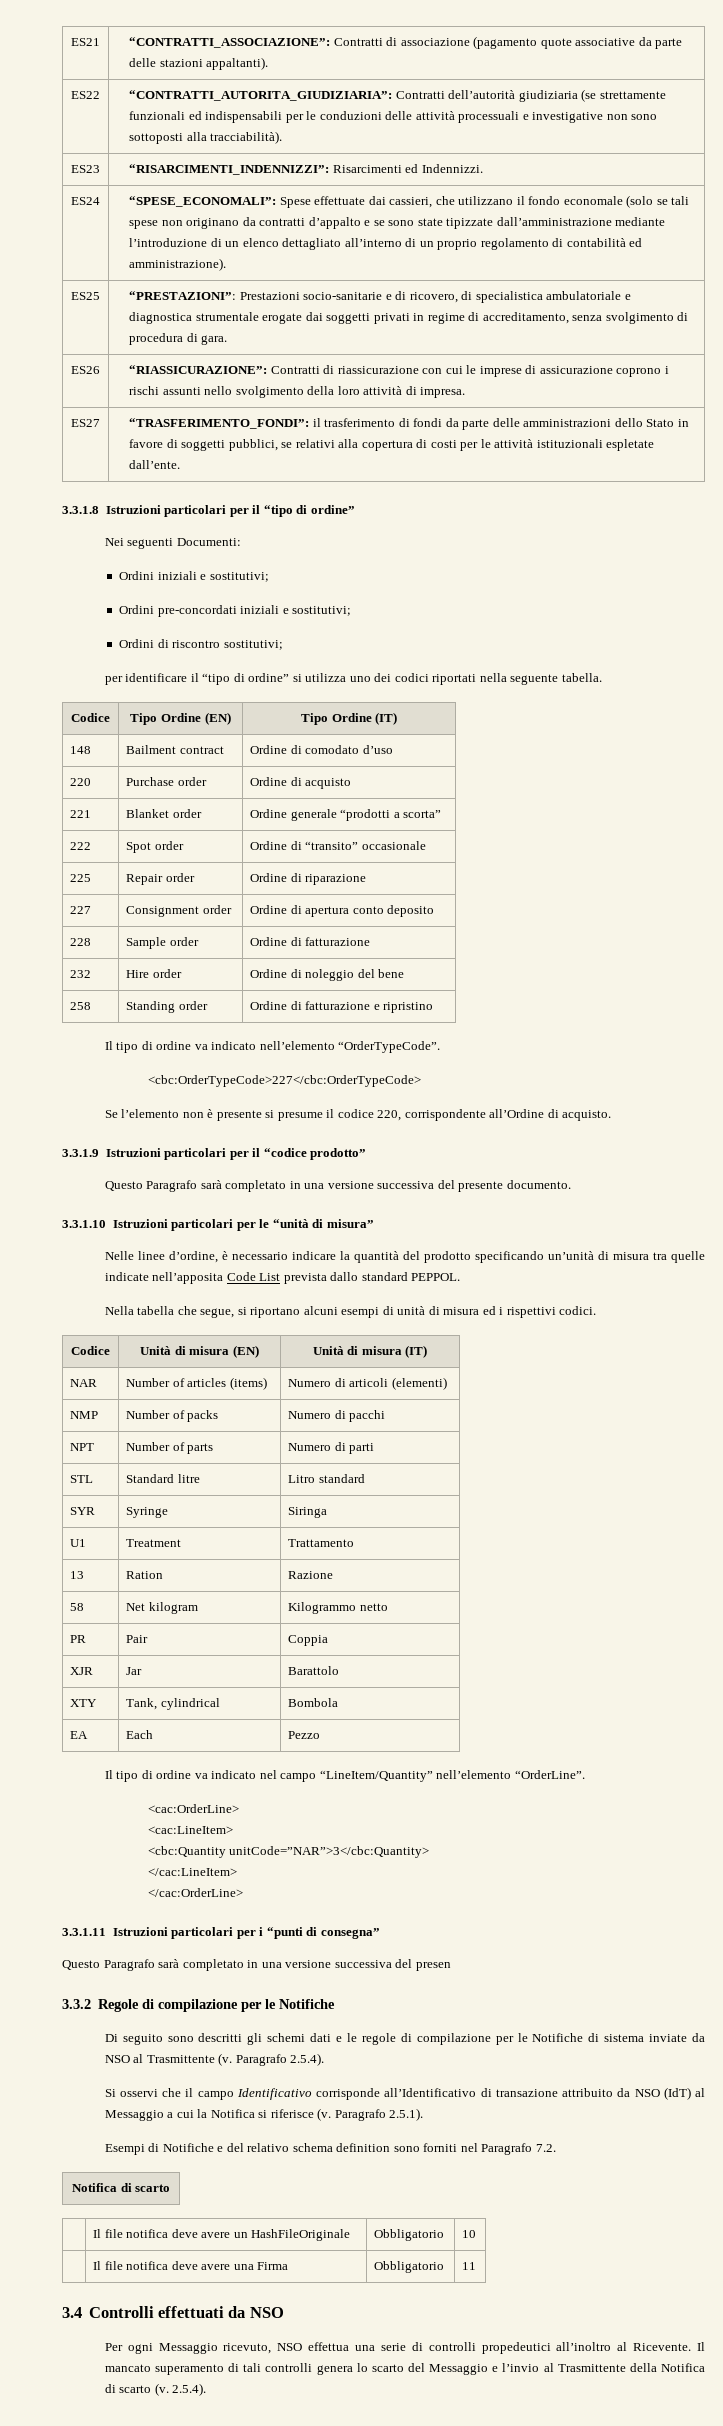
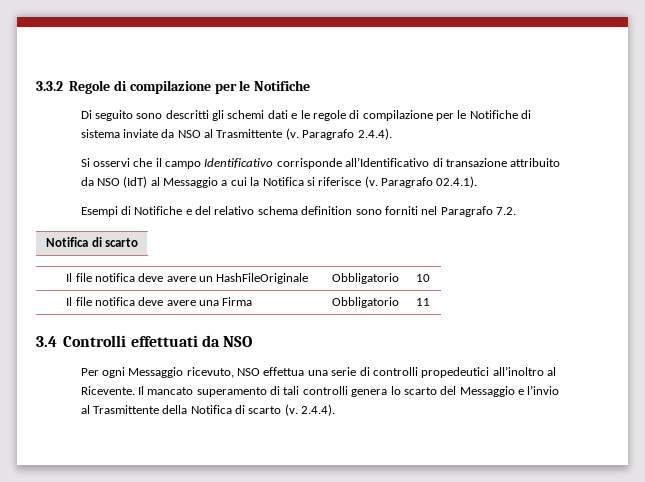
- ES21 | “CONTRATTI_ASSOCIAZIONE”: Contratti di associazione (pagamento quote associative da parte delle stazioni appaltanti).
- ES22 | “CONTRATTI_AUTORITA_GIUDIZIARIA”: Contratti dell’autorità giudiziaria (se strettamente funzionali ed indispensabili per le conduzioni delle attività processuali e investigative non sono sottoposti alla tracciabilità).
- ES23 | “RISARCIMENTI_INDENNIZZI”: Risarcimenti ed Indennizzi.
- ES24 | “SPESE_ECONOMALI”: Spese effettuate dai cassieri, che utilizzano il fondo economale (solo se tali spese non originano da contratti d’appalto e se sono state tipizzate dall’amministrazione mediante l’introduzione di un elenco dettagliato all’interno di un proprio regolamento di contabilità ed amministrazione).
- ES25 | “PRESTAZIONI”: Prestazioni socio-sanitarie e di ricovero, di specialistica ambulatoriale e diagnostica strumentale erogate dai soggetti privati in regime di accreditamento, senza svolgimento di procedura di gara.
- ES26 | “RIASSICURAZIONE”: Contratti di riassicurazione con cui le imprese di assicurazione coprono i rischi assunti nello svolgimento della loro attività di impresa.
- ES27 | “TRASFERIMENTO_FONDI”: il trasferimento di fondi da parte delle amministrazioni dello Stato in favore di soggetti pubblici, se relativi alla copertura di costi per le attività istituzionali espletate dall’ente.
- 3.3.1.8 Istruzioni particolari per il “tipo di ordine”
- Nei seguenti Documenti:
- Ordini iniziali e sostitutivi;
- Ordini pre-concordati iniziali e sostitutivi;
- Ordini di riscontro sostitutivi;
- per identificare il “tipo di ordine” si utilizza uno dei codici riportati nella seguente tabella.
- Codice | Tipo Ordine (EN) | Tipo Ordine (IT)
- 148 | Bailment contract | Ordine di comodato d’uso
- 220 | Purchase order | Ordine di acquisto
- 221 | Blanket order | Ordine generale “prodotti a scorta”
- 222 | Spot order | Ordine di “transito” occasionale
- 225 | Repair order | Ordine di riparazione
- 227 | Consignment order | Ordine di apertura conto deposito
- 228 | Sample order | Ordine di fatturazione
- 232 | Hire order | Ordine di noleggio del bene
- 258 | Standing order | Ordine di fatturazione e ripristino
- Il tipo di ordine va indicato nell’elemento “OrderTypeCode”.
- <cbc:OrderTypeCode>227</cbc:OrderTypeCode>
- Se l’elemento non è presente si presume il codice 220, corrispondente all’Ordine di acquisto.
- 3.3.1.9 Istruzioni particolari per il “codice prodotto”
- Questo Paragrafo sarà completato in una versione successiva del presente documento.
- 3.3.1.10 Istruzioni particolari per le “unità di misura”
- Nelle linee d’ordine, è necessario indicare la quantità del prodotto specificando un’unità di misura tra quelle indicate nell’apposita Code List prevista dallo standard PEPPOL.
- Nella tabella che segue, si riportano alcuni esempi di unità di misura ed i rispettivi codici.
- Codice | Unità di misura (EN) | Unità di misura (IT)
- NAR | Number of articles (items) | Numero di articoli (elementi)
- NMP | Number of packs | Numero di pacchi
- NPT | Number of parts | Numero di parti
- STL | Standard litre | Litro standard
- SYR | Syringe | Siringa
- U1 | Treatment | Trattamento
- 13 | Ration | Razione
- 58 | Net kilogram | Kilogrammo netto
- PR | Pair | Coppia
- XJR | Jar | Barattolo
- XTY | Tank, cylindrical | Bombola
- EA | Each | Pezzo
- Il tipo di ordine va indicato nel campo “LineItem/Quantity” nell’elemento “OrderLine”.
- <cac:OrderLine>
- <cac:LineItem>
- <cbc:Quantity unitCode=”NAR”>3</cbc:Quantity>
- </cac:LineItem>
- </cac:OrderLine>
- 3.3.1.11 Istruzioni particolari per i “punti di consegna”
- Questo Paragrafo sarà completato in una versione successiva del presen
- Paragrafo 2.5.4).
+ Paragrafo 2.4.4).
- Paragrafo 2.5.1).
+ Paragrafo 02.4.1).
- Il mancato superamento di tali controlli genera lo scarto del Messaggio e l’invio al Trasmittente della Notifica di scarto (v. 2.5.4).
+ Il mancato superamento di tali controlli genera lo scarto del Messaggio e l’invio al Trasmittente della Notifica di scarto (v. 2.4.4).

